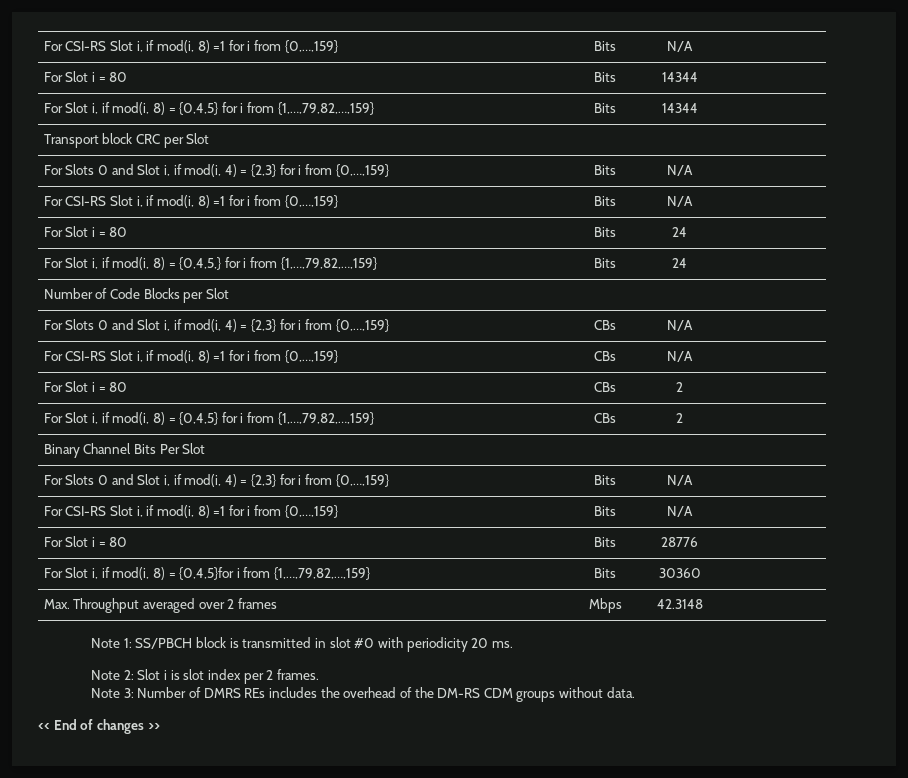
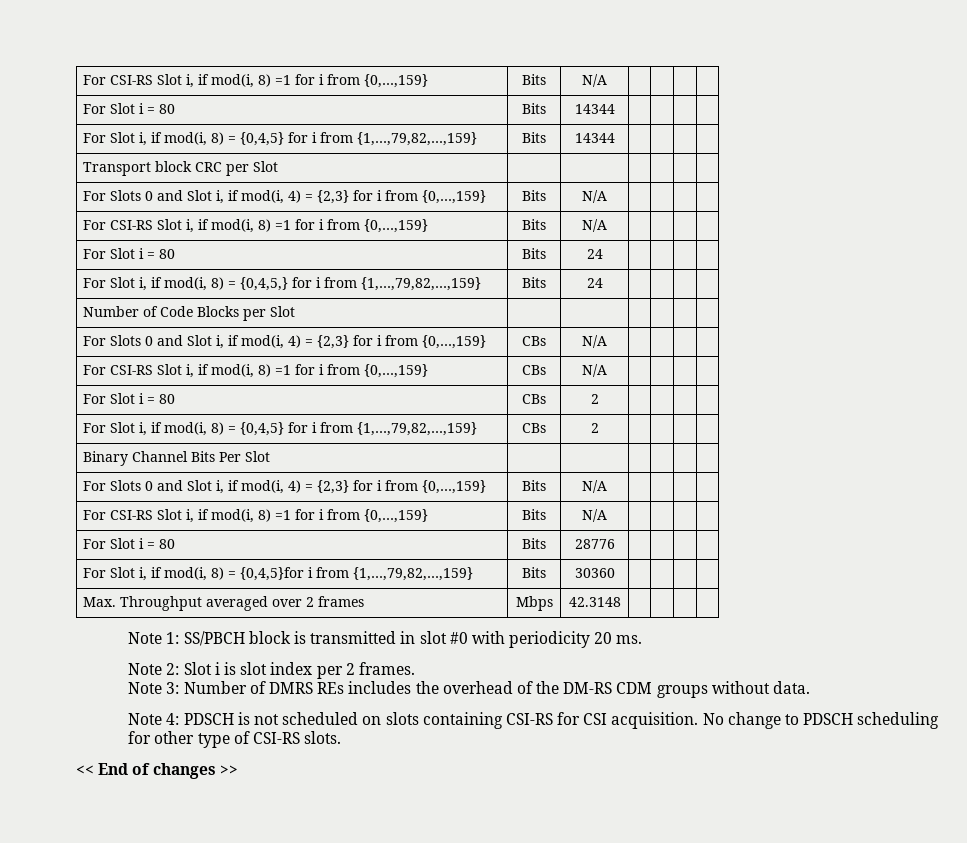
+ Note 4: PDSCH is not scheduled on slots containing CSI-RS for CSI acquisition. No change to PDSCH scheduling for other type of CSI-RS slots.

